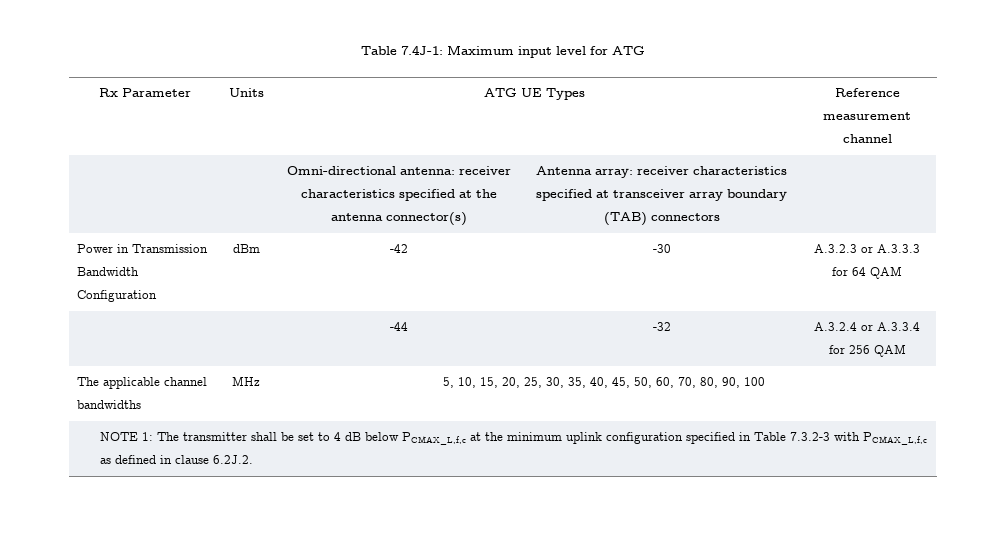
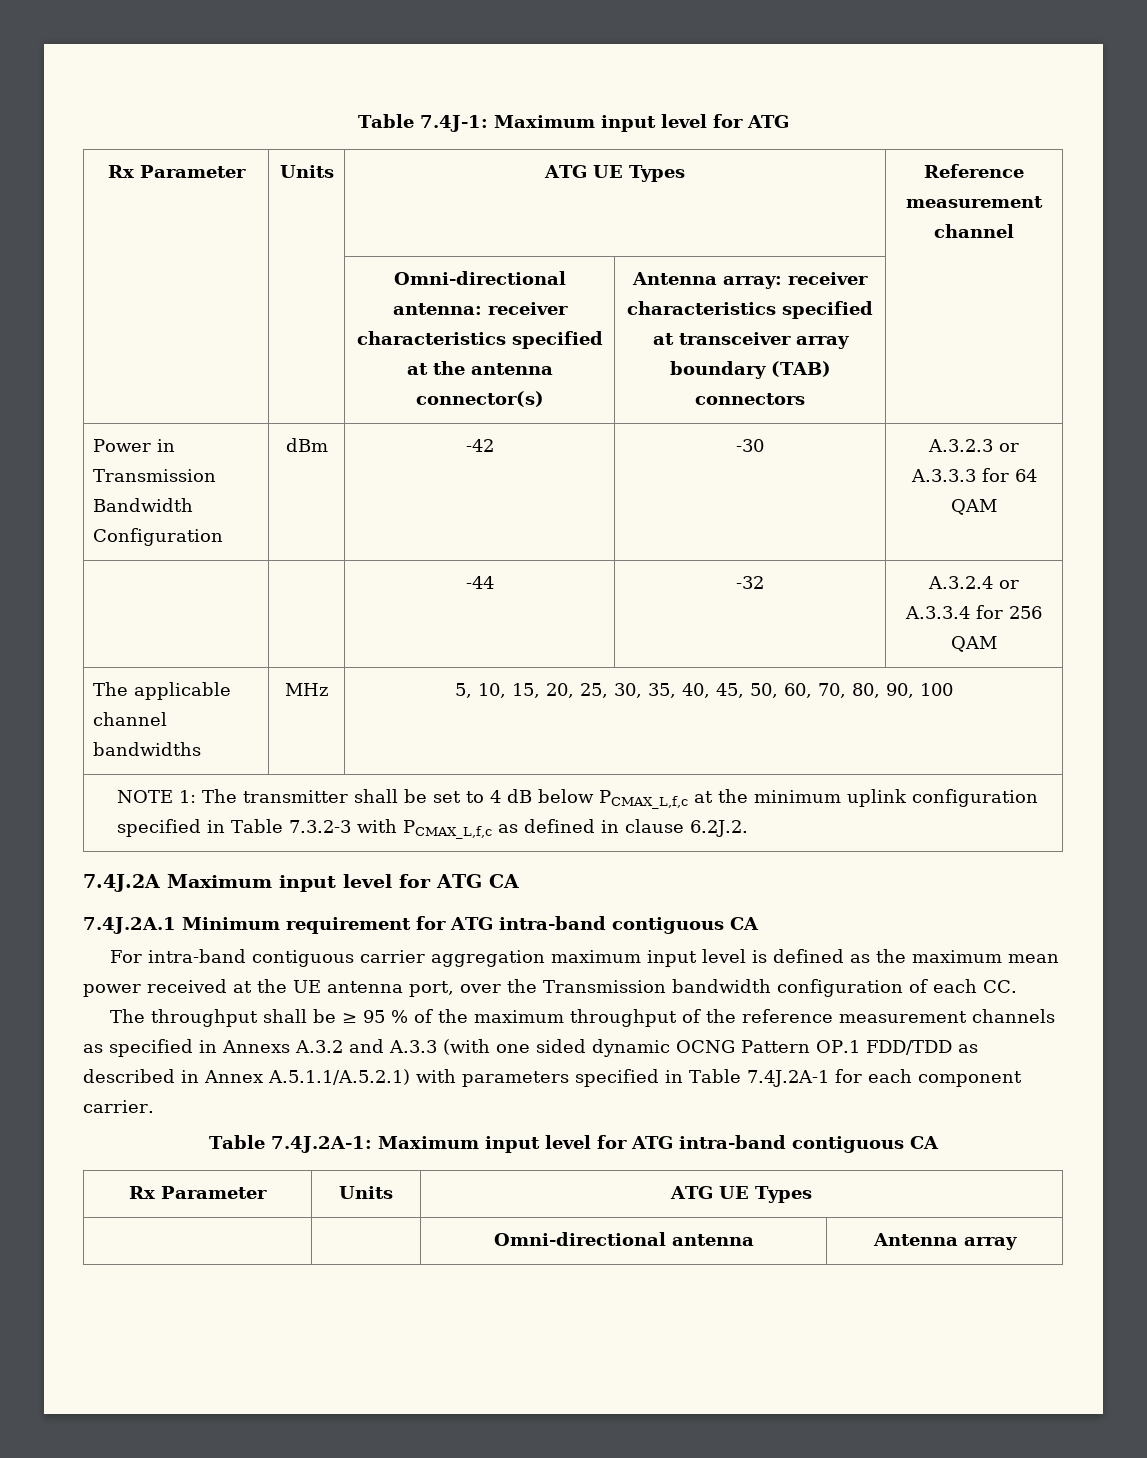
+ 7.4J.2A Maximum input level for ATG CA
+ 7.4J.2A.1 Minimum requirement for ATG intra-band contiguous CA
+ For intra-band contiguous carrier aggregation maximum input level is defined as the maximum mean power received at the UE antenna port, over the Transmission bandwidth configuration of each CC.
+ The throughput shall be ≥ 95 % of the maximum throughput of the reference measurement channels as specified in Annexs A.3.2 and A.3.3 (with one sided dynamic OCNG Pattern OP.1 FDD/TDD as described in Annex A.5.1.1/A.5.2.1) with parameters specified in Table 7.4J.2A-1 for each component carrier.
+ Table 7.4J.2A-1: Maximum input level for ATG intra-band contiguous CA
+ Rx Parameter | Units | ATG UE Types
+ | | Omni-directional antenna | Antenna array

